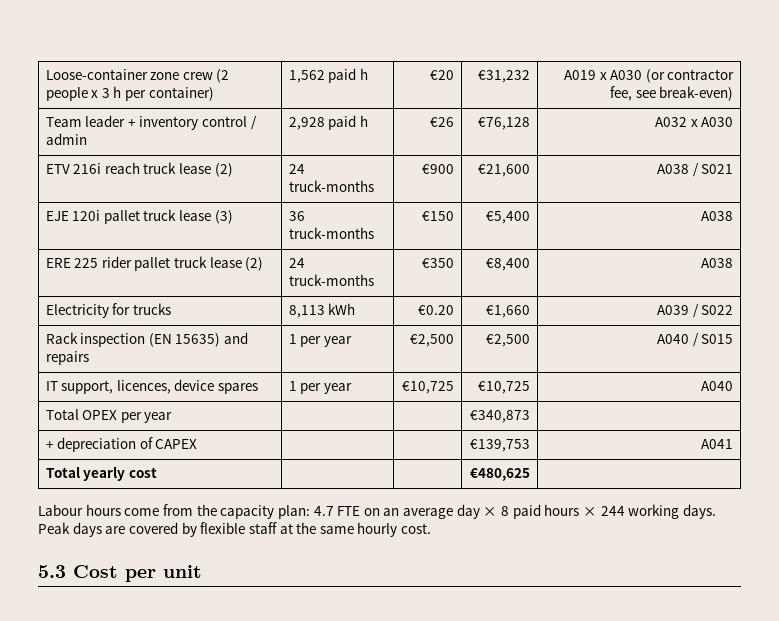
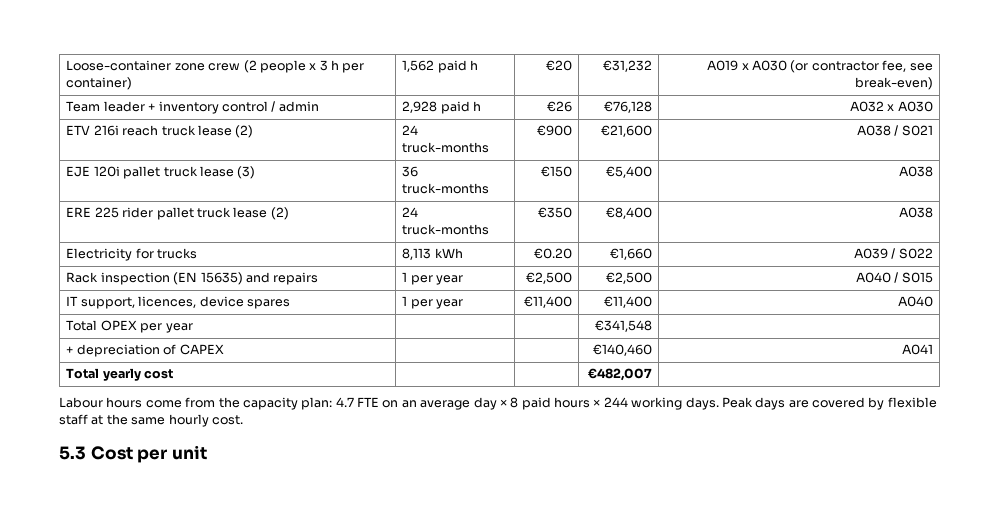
- IT support, licences, device spares | 1 per year | €10,725 | €10,725 | A040
+ IT support, licences, device spares | 1 per year | €11,400 | €11,400 | A040
- Total OPEX per year | | | €340,873 |
+ Total OPEX per year | | | €341,548 |
- + depreciation of CAPEX | | | €139,753 | A041
+ + depreciation of CAPEX | | | €140,460 | A041
- Total yearly cost | | | €480,625 |
+ Total yearly cost | | | €482,007 |

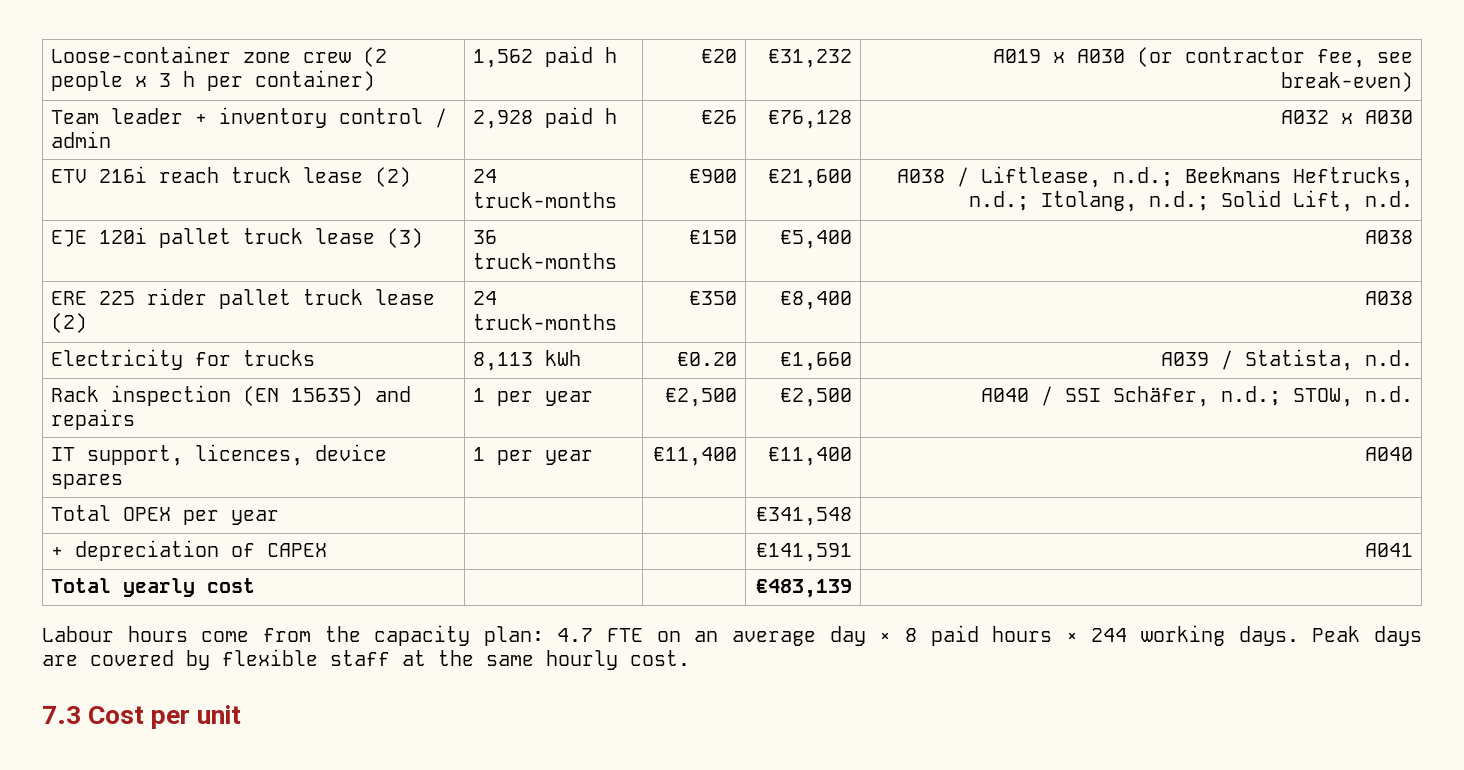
- ETV 216i reach truck lease (2) | 24 truck-months | €900 | €21,600 | A038 / S021
+ ETV 216i reach truck lease (2) | 24 truck-months | €900 | €21,600 | A038 / Liftlease, n.d.; Beekmans Heftrucks, n.d.; Itolang, n.d.; Solid Lift, n.d.
- Electricity for trucks | 8,113 kWh | €0.20 | €1,660 | A039 / S022
+ Electricity for trucks | 8,113 kWh | €0.20 | €1,660 | A039 / Statista, n.d.
- Rack inspection (EN 15635) and repairs | 1 per year | €2,500 | €2,500 | A040 / S015
+ Rack inspection (EN 15635) and repairs | 1 per year | €2,500 | €2,500 | A040 / SSI Schäfer, n.d.; STOW, n.d.
- + depreciation of CAPEX | | | €140,460 | A041
+ + depreciation of CAPEX | | | €141,591 | A041
- Total yearly cost | | | €482,007 |
+ Total yearly cost | | | €483,139 |
- 5.3 Cost per unit
+ 7.3 Cost per unit

